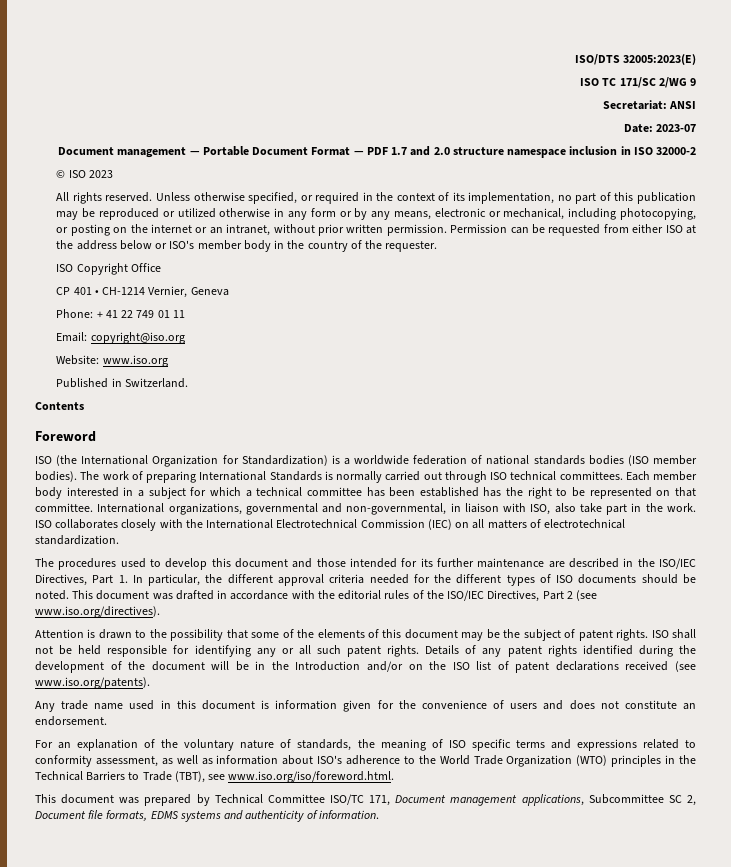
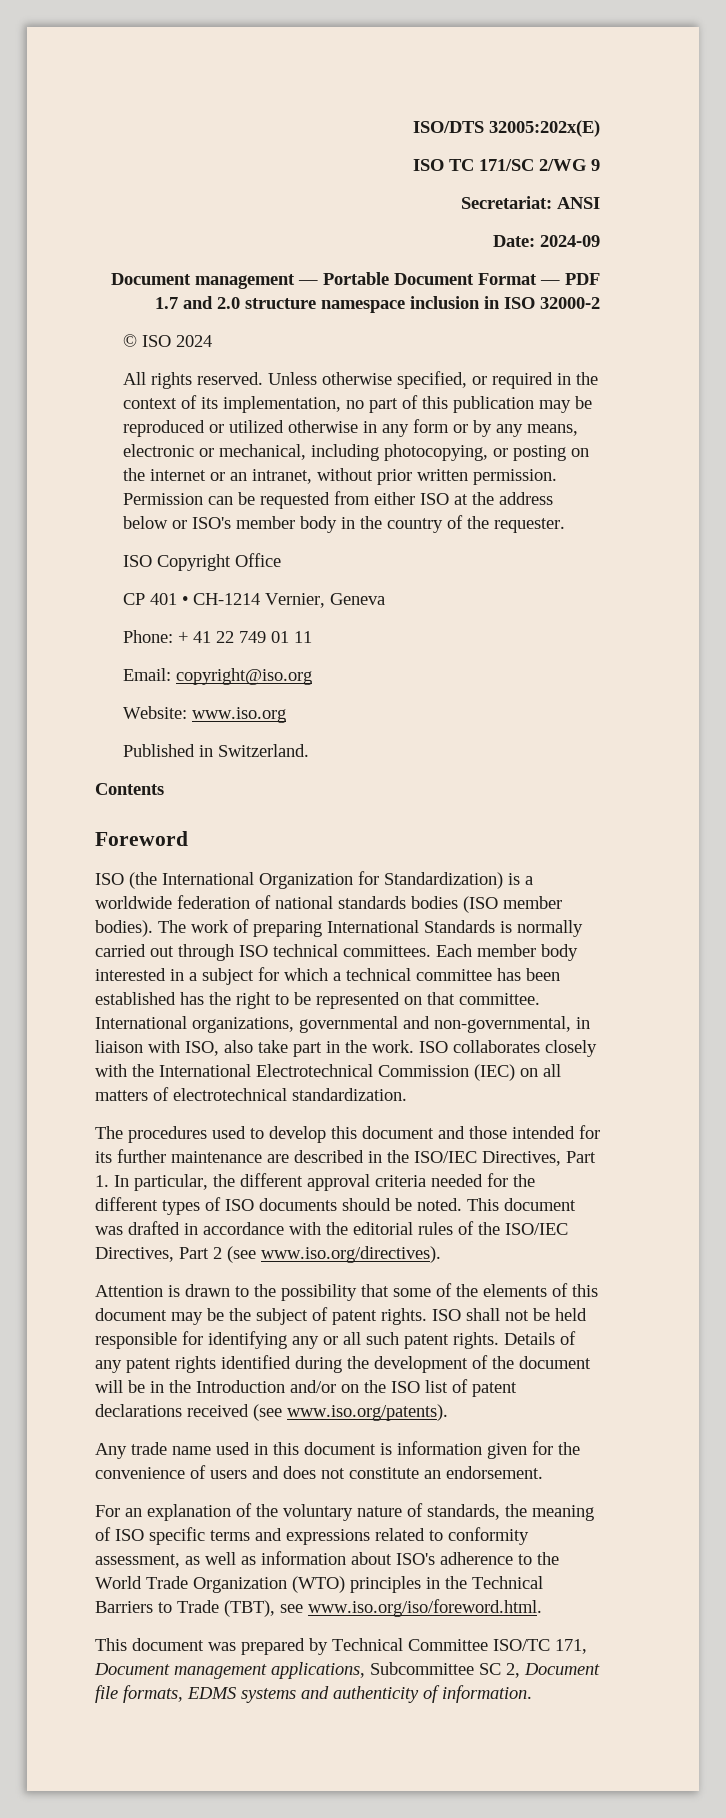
- ISO/DTS 32005:2023(E)
+ ISO/DTS 32005:202x(E)
- Date: 2023-07
+ Date: 2024-09
- © ISO 2023
+ © ISO 2024

